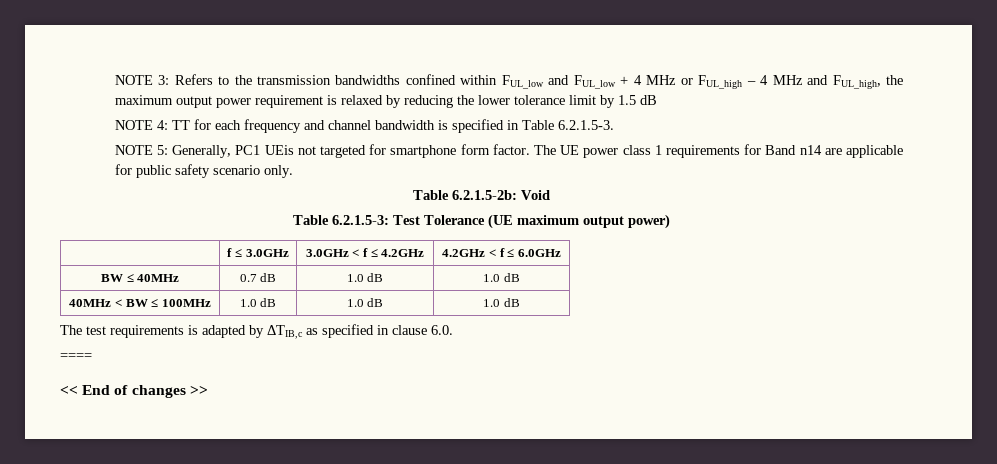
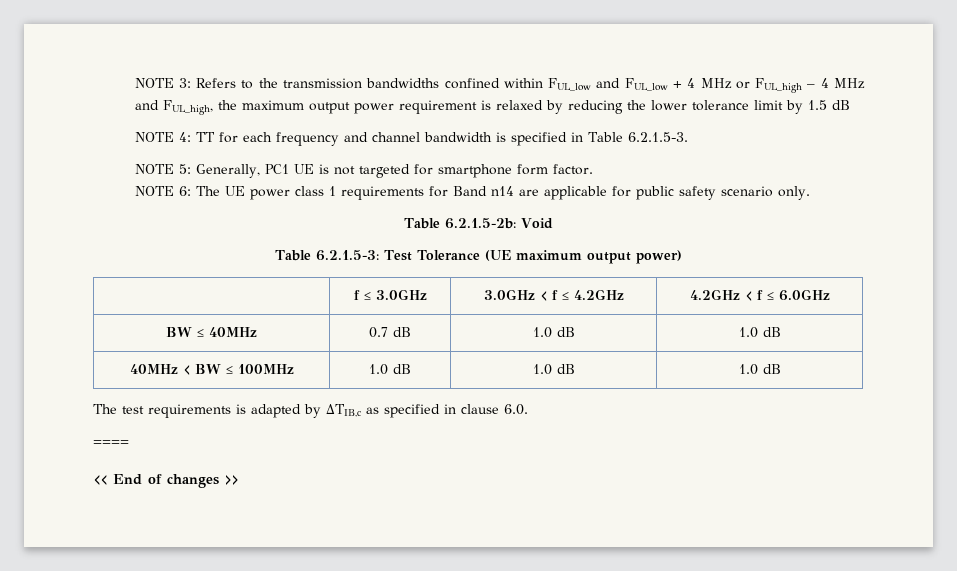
- NOTE 5: Generally, PC1 UEis not targeted for smartphone form factor. The UE power class 1 requirements for Band n14 are applicable for public safety scenario only.
+ NOTE 5: Generally, PC1 UE is not targeted for smartphone form factor.
+ NOTE 6: The UE power class 1 requirements for Band n14 are applicable for public safety scenario only.

